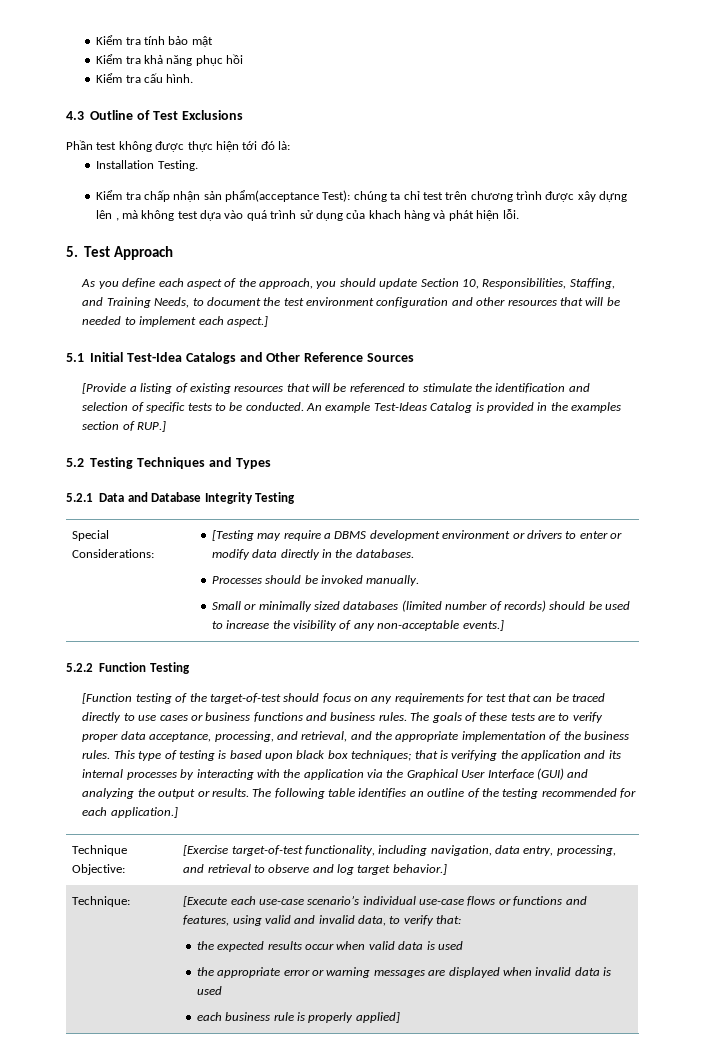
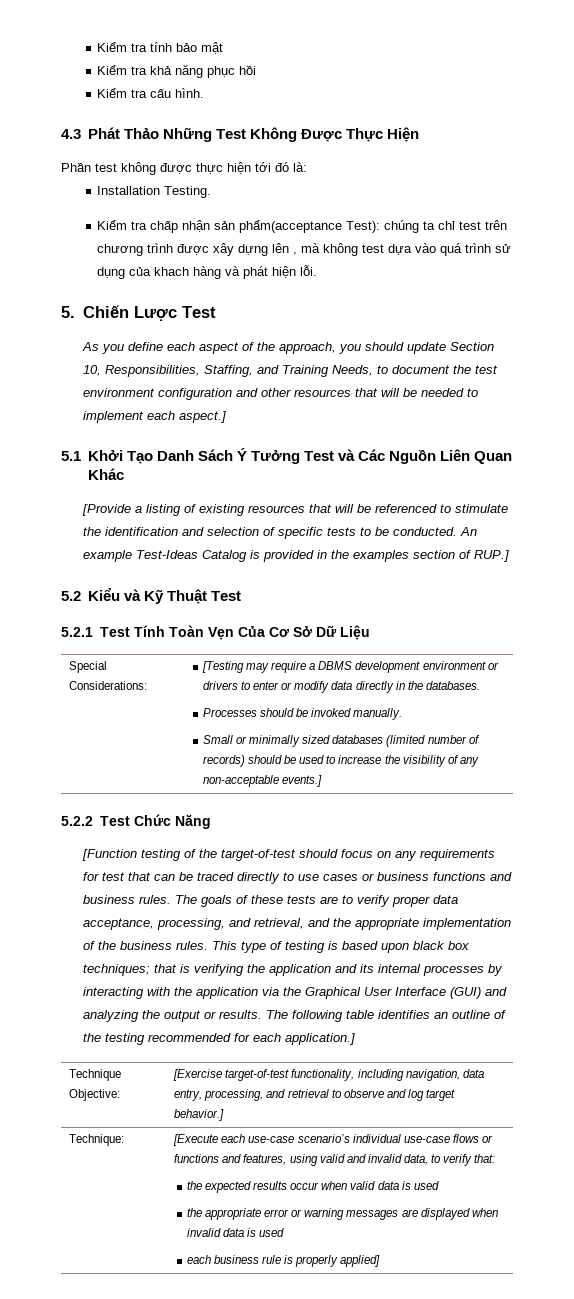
- 4.3 Outline of Test Exclusions
+ 4.3 Phát Thảo Những Test Không Được Thực Hiện
- 5. Test Approach
+ 5. Chiến Lược Test
- 5.1 Initial Test-Idea Catalogs and Other Reference Sources
+ 5.1 Khởi Tạo Danh Sách Ý Tưởng Test và Các Nguồn Liên Quan Khác
- 5.2 Testing Techniques and Types
- 5.2.1 Data and Database Integrity Testing
+ 5.2 Kiểu và Kỹ Thuật Test
+ 5.2.1 Test Tính Toàn Vẹn Của Cơ Sở Dữ Liệu
- 5.2.2 Function Testing
+ 5.2.2 Test Chức Năng

